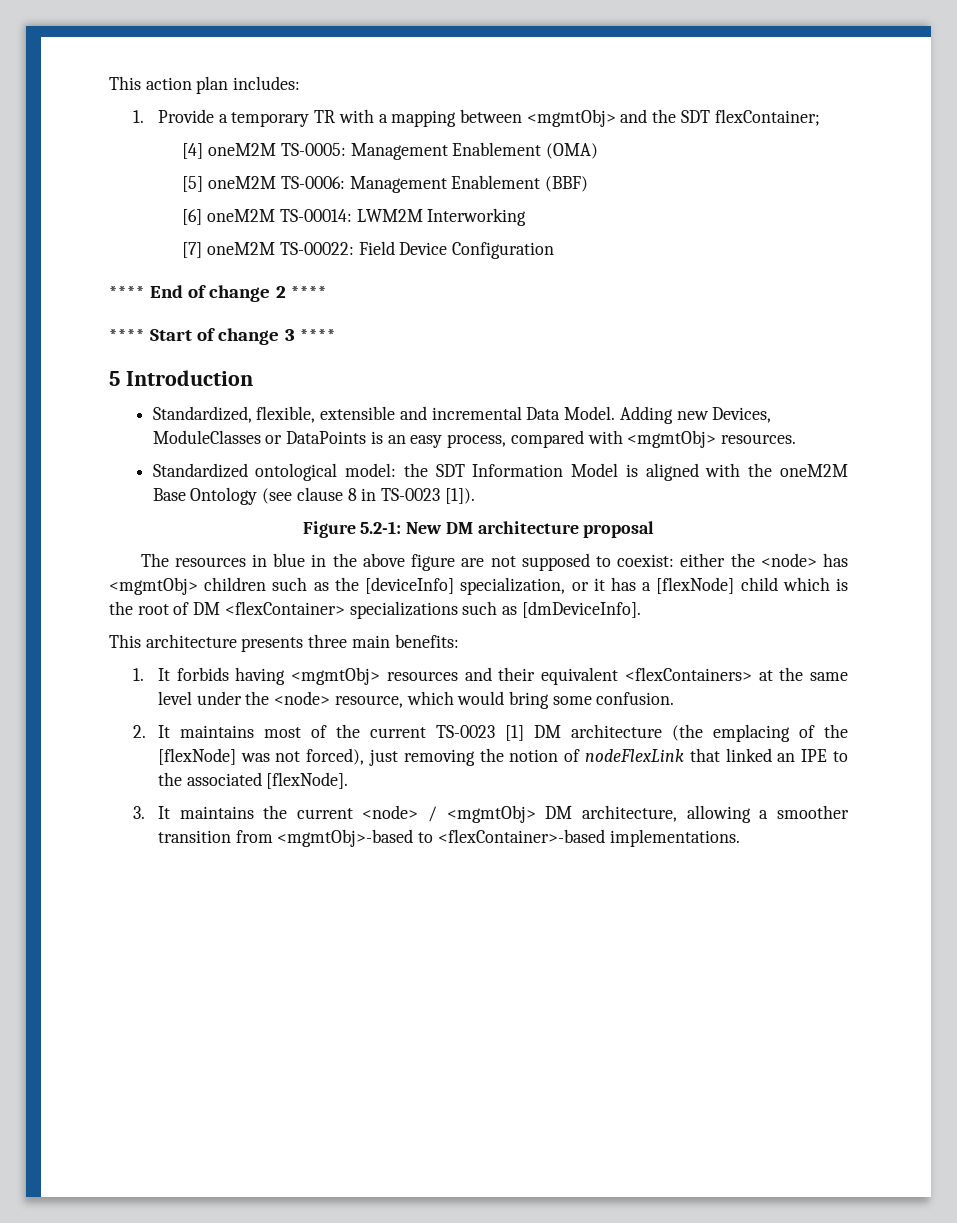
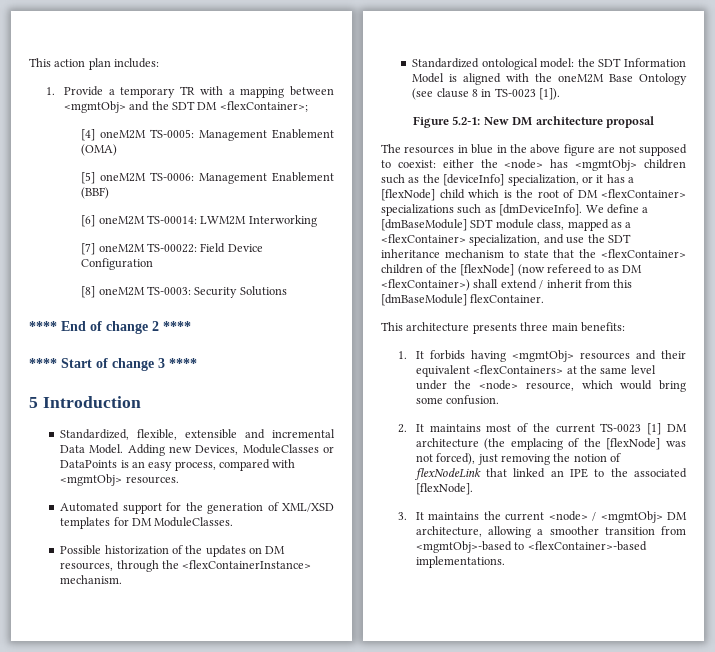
- 1. Provide a temporary TR with a mapping between <mgmtObj> and the SDT flexContainer;
+ 1. Provide a temporary TR with a mapping between <mgmtObj> and the SDT DM <flexContainer>;
+ [8] oneM2M TS-0003: Security Solutions
+ Automated support for the generation of XML/XSD templates for DM ModuleClasses.
+ Possible historization of the updates on DM resources, through the <flexContainerInstance> mechanism.
+ We define a [dmBaseModule] SDT module class, mapped as a <flexContainer> specialization, and use the SDT inheritance mechanism to state that the <flexContainer> children of the [flexNode] (now refereed to as DM <flexContainer>) shall extend / inherit from this [dmBaseModule] flexContainer.
- 2. It maintains most of the current TS-0023 [1] DM architecture (the emplacing of the [flexNode] was not forced), just removing the notion of nodeFlexLink that linked an IPE to the associated [flexNode].
+ 2. It maintains most of the current TS-0023 [1] DM architecture (the emplacing of the [flexNode] was not forced), just removing the notion of flexNodeLink that linked an IPE to the associated [flexNode].

